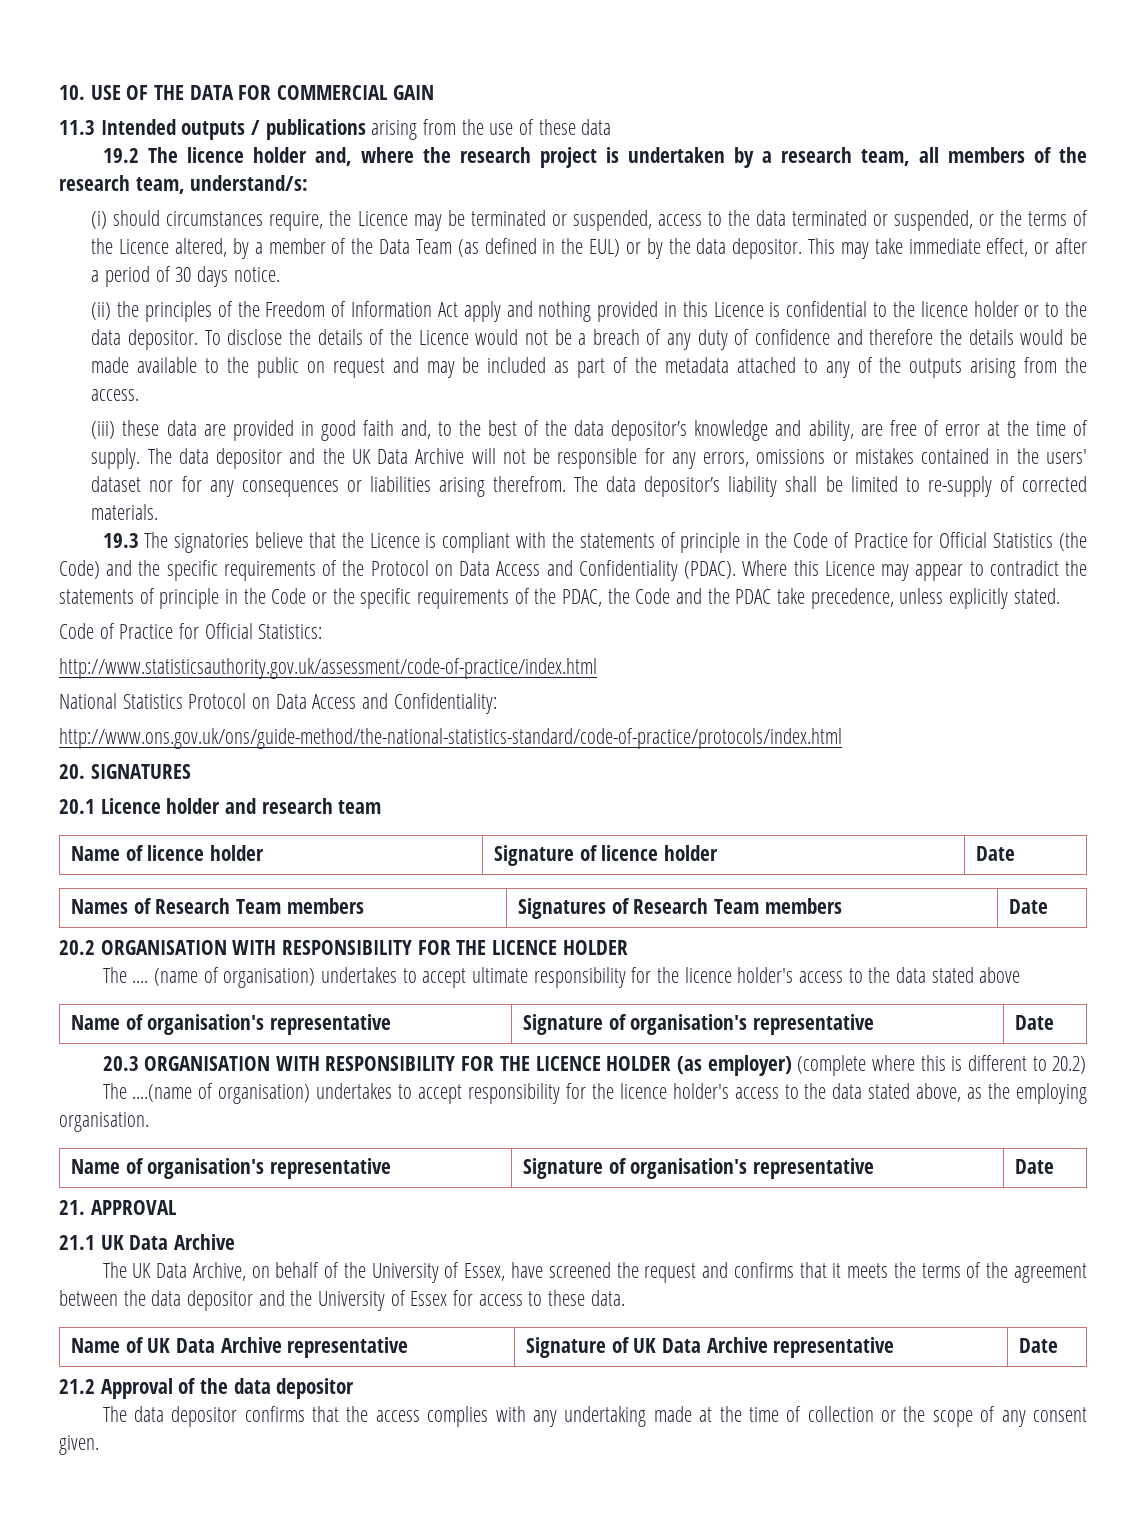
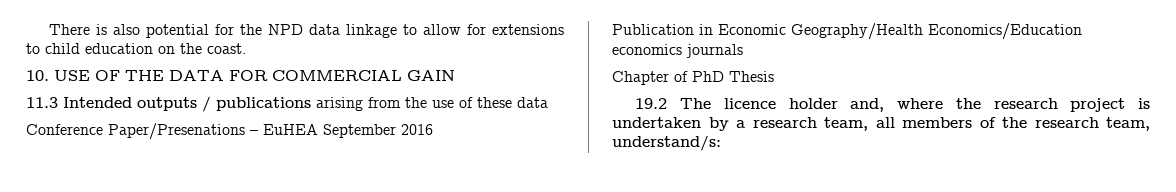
+ There is also potential for the NPD data linkage to allow for extensions to child education on the coast.
+ Conference Paper/Presenations – EuHEA September 2016
+ Publication in Economic Geography/Health Economics/Education economics journals
+ Chapter of PhD Thesis
- (i) should circumstances require, the Licence may be terminated or suspended, access to the data terminated or suspended, or the terms of the Licence altered, by a member of the Data Team (as defined in the EUL) or by the data depositor. This may take immediate effect, or after a period of 30 days notice.
- (ii) the principles of the Freedom of Information Act apply and nothing provided in this Licence is confidential to the licence holder or to the data depositor. To disclose the details of the Licence would not be a breach of any duty of confidence and therefore the details would be made available to the public on request and may be included as part of the metadata attached to any of the outputs arising from the access.
- (iii) these data are provided in good faith and, to the best of the data depositor’s knowledge and ability, are free of error at the time of supply. The data depositor and the UK Data Archive will not be responsible for any errors, omissions or mistakes contained in the users' dataset nor for any consequences or liabilities arising therefrom. The data depositor’s liability shall be limited to re-supply of corrected materials.
- 19.3 The signatories believe that the Licence is compliant with the statements of principle in the Code of Practice for Official Statistics (the Code) and the specific requirements of the Protocol on Data Access and Confidentiality (PDAC). Where this Licence may appear to contradict the statements of principle in the Code or the specific requirements of the PDAC, the Code and the PDAC take precedence, unless explicitly stated.
- Code of Practice for Official Statistics:
- http://www.statisticsauthority.gov.uk/assessment/code-of-practice/index.html
- National Statistics Protocol on Data Access and Confidentiality:
- http://www.ons.gov.uk/ons/guide-method/the-national-statistics-standard/code-of-practice/protocols/index.html
- 20. SIGNATURES
- 20.1 Licence holder and research team
- Name of licence holder | Signature of licence holder | Date
- Names of Research Team members | Signatures of Research Team members | Date
- 20.2 ORGANISATION WITH RESPONSIBILITY FOR THE LICENCE HOLDER
- The .... (name of organisation) undertakes to accept ultimate responsibility for the licence holder's access to the data stated above
- Name of organisation's representative | Signature of organisation's representative | Date
- 20.3 ORGANISATION WITH RESPONSIBILITY FOR THE LICENCE HOLDER (as employer) (complete where this is different to 20.2)
- The ....(name of organisation) undertakes to accept responsibility for the licence holder's access to the data stated above, as the employing organisation.
- Name of organisation's representative | Signature of organisation's representative | Date
- 21. APPROVAL
- 21.1 UK Data Archive
- The UK Data Archive, on behalf of the University of Essex, have screened the request and confirms that it meets the terms of the agreement between the data depositor and the University of Essex for access to these data.
- Name of UK Data Archive representative | Signature of UK Data Archive representative | Date
- 21.2 Approval of the data depositor
- The data depositor confirms that the access complies with any undertaking made at the time of collection or the scope of any consent given.

